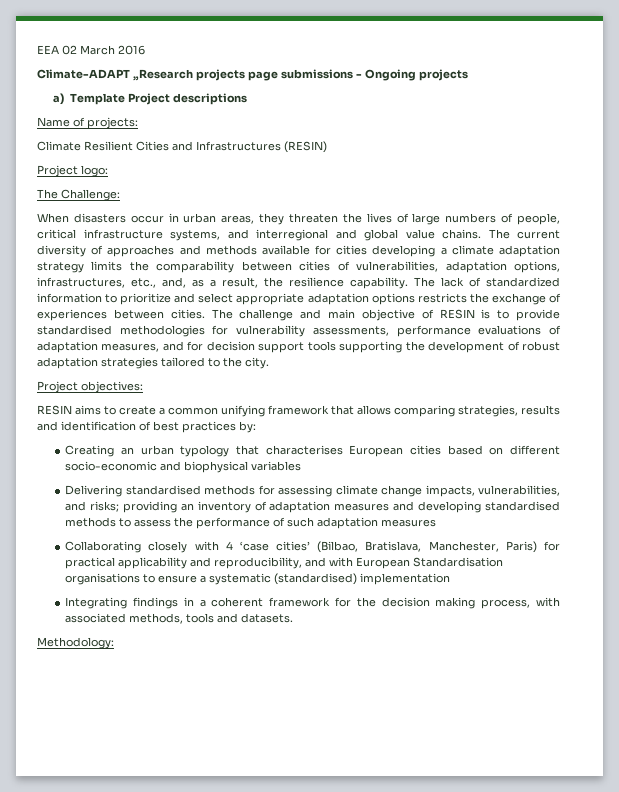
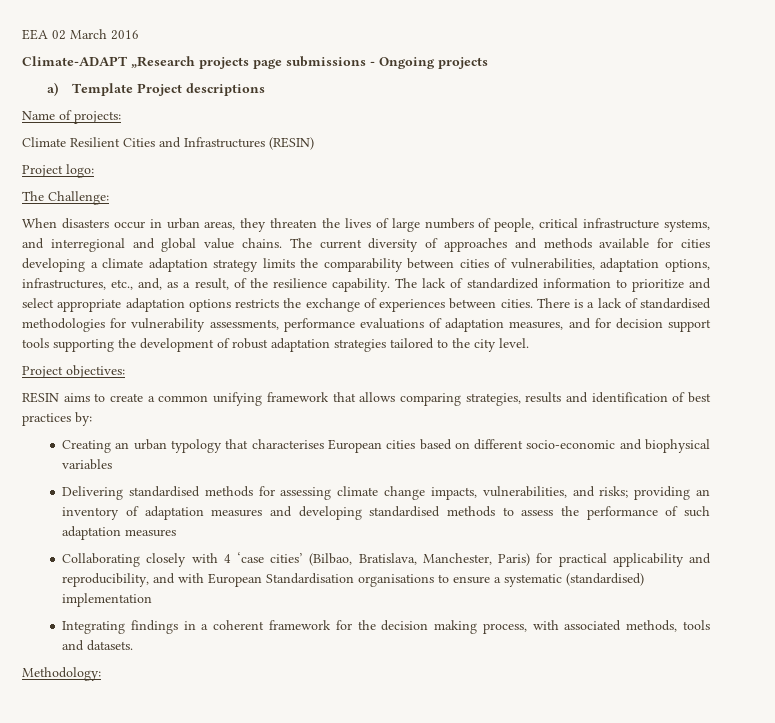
- The current diversity of approaches and methods available for cities developing a climate adaptation strategy limits the comparability between cities of vulnerabilities, adaptation options, infrastructures, etc., and, as a result, the resilience capability.
+ The current diversity of approaches and methods available for cities developing a climate adaptation strategy limits the comparability between cities of vulnerabilities, adaptation options, infrastructures, etc., and, as a result, of the resilience capability.
- The challenge and main objective of RESIN is to provide standardised methodologies for vulnerability assessments, performance evaluations of adaptation measures, and for decision support tools supporting the development of robust adaptation strategies tailored to the city.
+ There is a lack of standardised methodologies for vulnerability assessments, performance evaluations of adaptation measures, and for decision support tools supporting the development of robust adaptation strategies tailored to the city level.

